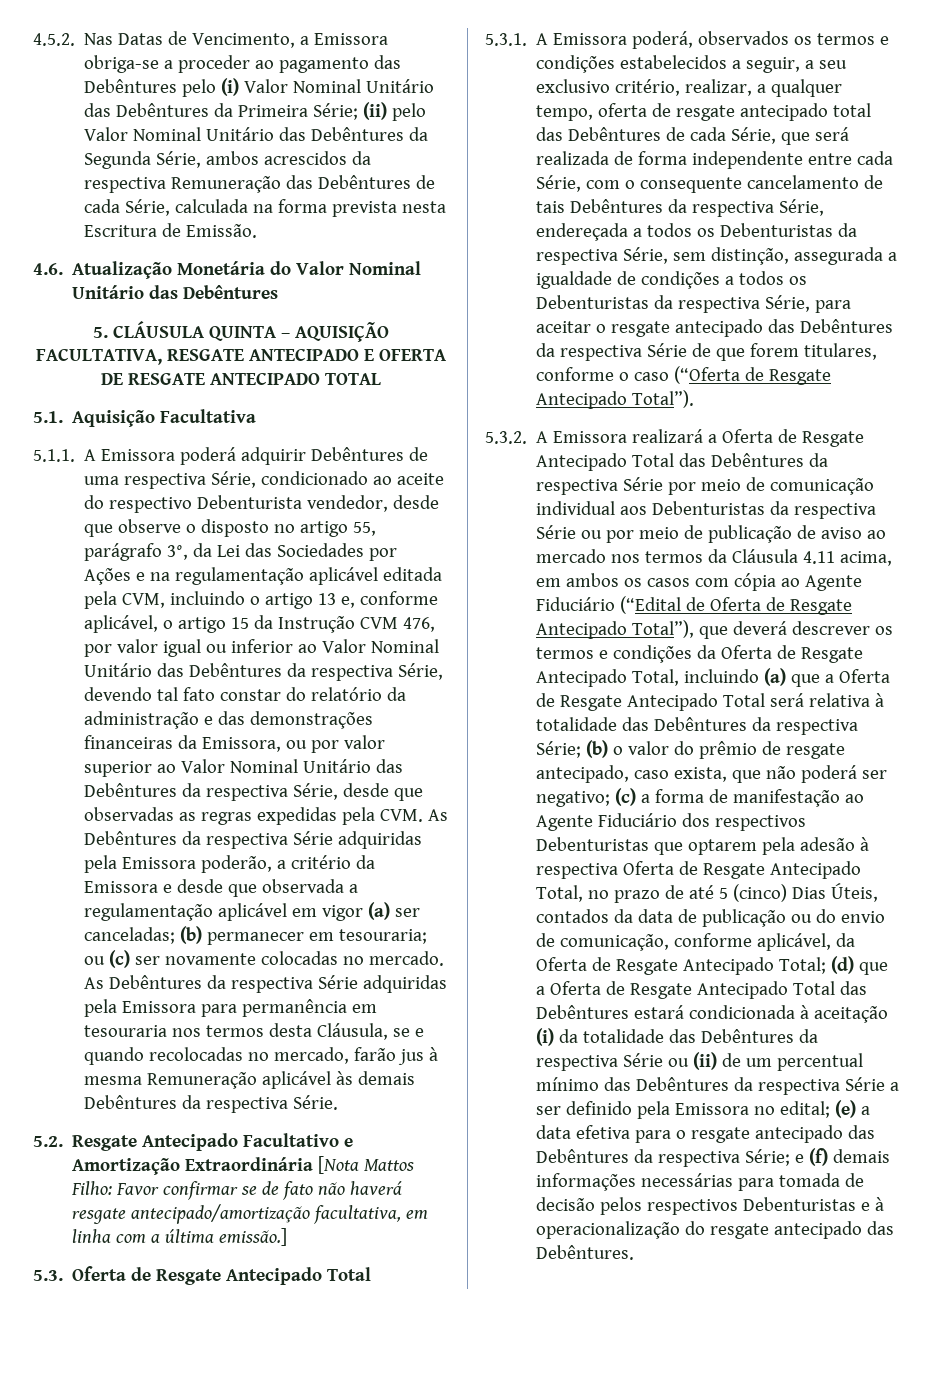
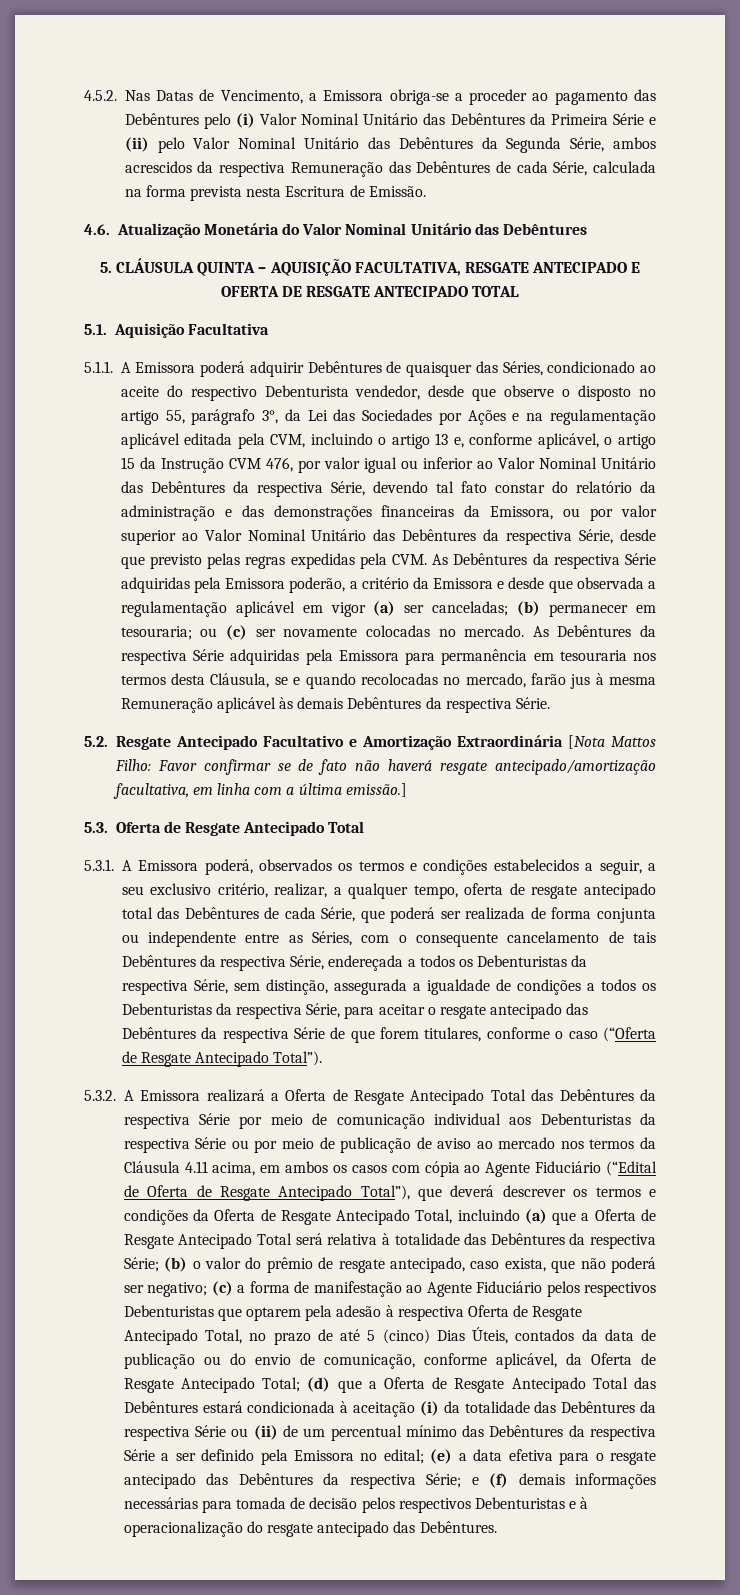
- 4.5.2. Nas Datas de Vencimento, a Emissora obriga-se a proceder ao pagamento das Debêntures pelo (i) Valor Nominal Unitário das Debêntures da Primeira Série; (ii) pelo Valor Nominal Unitário das Debêntures da Segunda Série, ambos acrescidos da respectiva Remuneração das Debêntures de cada Série, calculada na forma prevista nesta Escritura de Emissão.
+ 4.5.2. Nas Datas de Vencimento, a Emissora obriga-se a proceder ao pagamento das Debêntures pelo (i) Valor Nominal Unitário das Debêntures da Primeira Série e (ii) pelo Valor Nominal Unitário das Debêntures da Segunda Série, ambos acrescidos da respectiva Remuneração das Debêntures de cada Série, calculada na forma prevista nesta Escritura de Emissão.
- 5.1.1. A Emissora poderá adquirir Debêntures de uma respectiva Série, condicionado ao aceite do respectivo Debenturista vendedor, desde que observe o disposto no artigo 55, parágrafo 3°, da Lei das Sociedades por Ações e na regulamentação aplicável editada pela CVM, incluindo o artigo 13 e, conforme aplicável, o artigo 15 da Instrução CVM 476, por valor igual ou inferior ao Valor Nominal Unitário das Debêntures da respectiva Série, devendo tal fato constar do relatório da administração e das demonstrações financeiras da Emissora, ou por valor superior ao Valor Nominal Unitário das Debêntures da respectiva Série, desde que observadas as regras expedidas pela CVM. As Debêntures da respectiva Série adquiridas pela Emissora poderão, a critério da Emissora e desde que observada a regulamentação aplicável em vigor (a) ser canceladas;
+ 5.1.1. A Emissora poderá adquirir Debêntures de quaisquer das Séries, condicionado ao aceite do respectivo Debenturista vendedor, desde que observe o disposto no artigo 55, parágrafo 3°, da Lei das Sociedades por Ações e na regulamentação aplicável editada pela CVM, incluindo o artigo 13 e, conforme aplicável, o artigo 15 da Instrução CVM 476, por valor igual ou inferior ao Valor Nominal Unitário das Debêntures da respectiva Série, devendo tal fato constar do relatório da administração e das demonstrações financeiras da Emissora, ou por valor superior ao Valor Nominal Unitário das Debêntures da respectiva Série, desde que previsto pelas regras expedidas pela CVM. As Debêntures da respectiva Série adquiridas pela Emissora poderão, a critério da Emissora e desde que observada a regulamentação aplicável em vigor (a) ser canceladas;
- 5.3.1. A Emissora poderá, observados os termos e condições estabelecidos a seguir, a seu exclusivo critério, realizar, a qualquer tempo, oferta de resgate antecipado total das Debêntures de cada Série, que será realizada de forma independente entre cada Série, com o consequente cancelamento de tais Debêntures da respectiva Série, endereçada a todos os Debenturistas da respectiva Série, sem distinção, assegurada a igualdade de condições a todos os Debenturistas da respectiva Série, para aceitar o resgate antecipado das Debêntures da respectiva Série de que forem titulares, conforme o caso (“Oferta de Resgate Antecipado Total”).
+ 5.3.1. A Emissora poderá, observados os termos e condições estabelecidos a seguir, a seu exclusivo critério, realizar, a qualquer tempo, oferta de resgate antecipado total das Debêntures de cada Série, que poderá ser realizada de forma conjunta ou independente entre as Séries, com o consequente cancelamento de tais Debêntures da respectiva Série, endereçada a todos os Debenturistas da respectiva Série, sem distinção, assegurada a igualdade de condições a todos os Debenturistas da respectiva Série, para aceitar o resgate antecipado das Debêntures da respectiva Série de que forem titulares, conforme o caso (“Oferta de Resgate Antecipado Total”).
- (c) a forma de manifestação ao Agente Fiduciário dos respectivos Debenturistas que optarem pela adesão à respectiva Oferta de Resgate Antecipado Total, no prazo de até 5 (cinco) Dias Úteis, contados da data de publicação ou do envio de comunicação, conforme aplicável, da Oferta de Resgate Antecipado Total;
+ (c) a forma de manifestação ao Agente Fiduciário pelos respectivos Debenturistas que optarem pela adesão à respectiva Oferta de Resgate Antecipado Total, no prazo de até 5 (cinco) Dias Úteis, contados da data de publicação ou do envio de comunicação, conforme aplicável, da Oferta de Resgate Antecipado Total;

